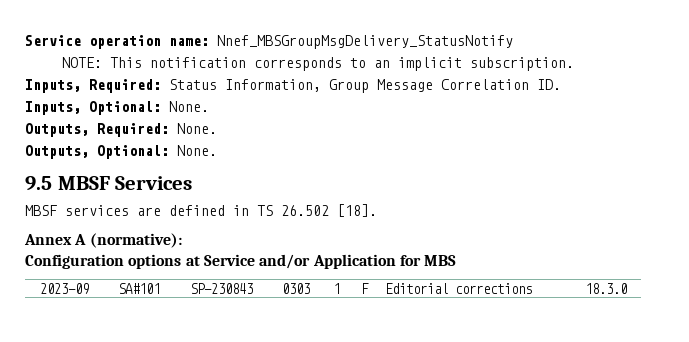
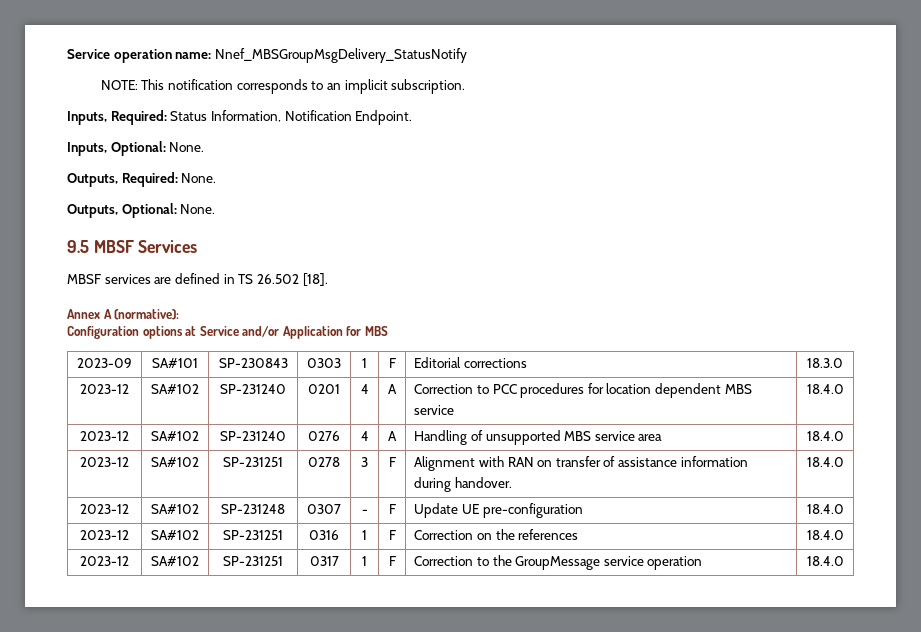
- Inputs, Required: Status Information, Group Message Correlation ID.
+ Inputs, Required: Status Information, Notification Endpoint.
+ 2023-12 | SA#102 | SP-231240 | 0201 | 4 | A | Correction to PCC procedures for location dependent MBS service | 18.4.0
+ 2023-12 | SA#102 | SP-231240 | 0276 | 4 | A | Handling of unsupported MBS service area | 18.4.0
+ 2023-12 | SA#102 | SP-231251 | 0278 | 3 | F | Alignment with RAN on transfer of assistance information during handover. | 18.4.0
+ 2023-12 | SA#102 | SP-231248 | 0307 | - | F | Update UE pre-configuration | 18.4.0
+ 2023-12 | SA#102 | SP-231251 | 0316 | 1 | F | Correction on the references | 18.4.0
+ 2023-12 | SA#102 | SP-231251 | 0317 | 1 | F | Correction to the GroupMessage service operation | 18.4.0

